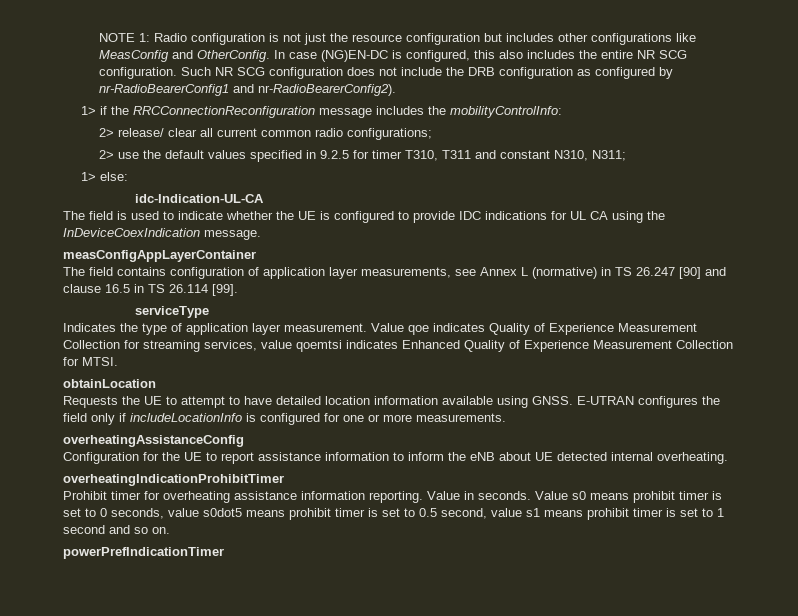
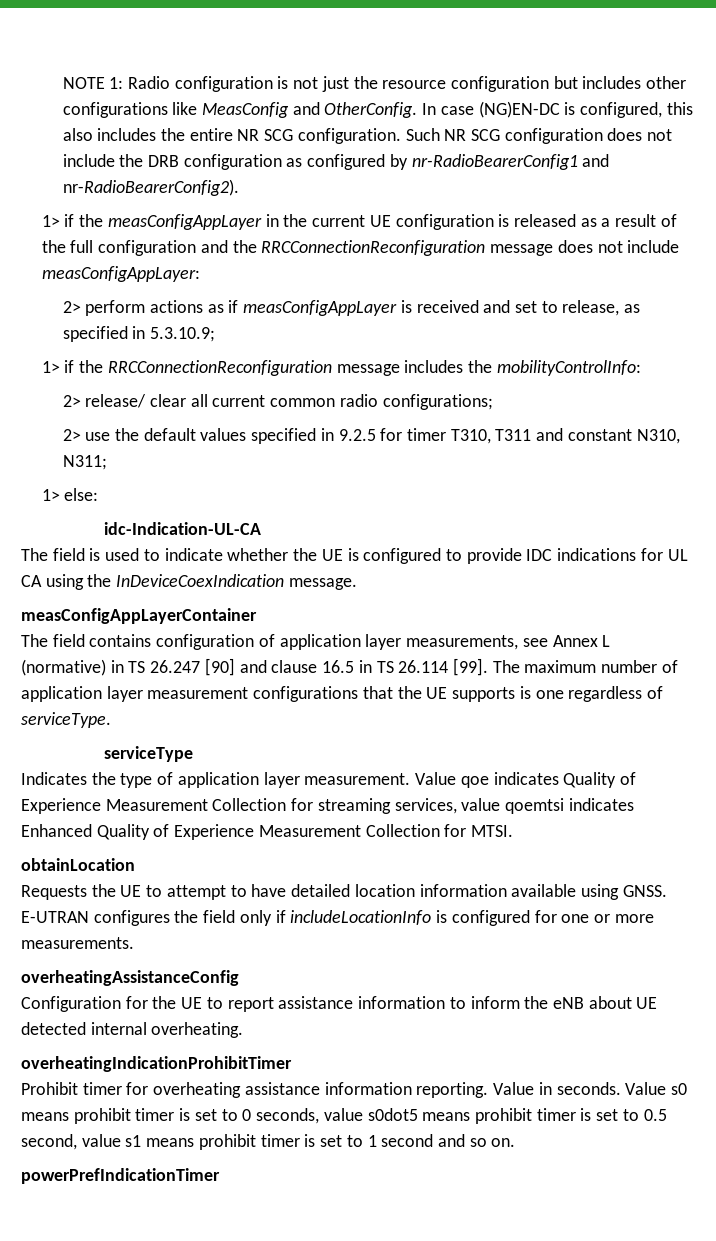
+ 1> if the measConfigAppLayer in the current UE configuration is released as a result of the full configuration and the RRCConnectionReconfiguration message does not include measConfigAppLayer:
+ 2> perform actions as if measConfigAppLayer is received and set to release, as specified in 5.3.10.9;
+ The maximum number of application layer measurement configurations that the UE supports is one regardless of serviceType.

